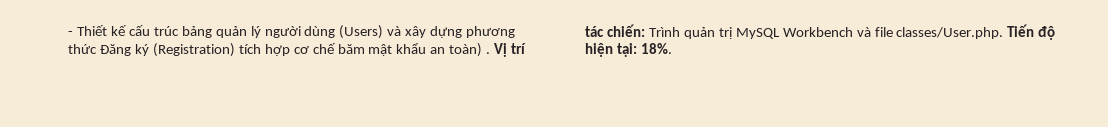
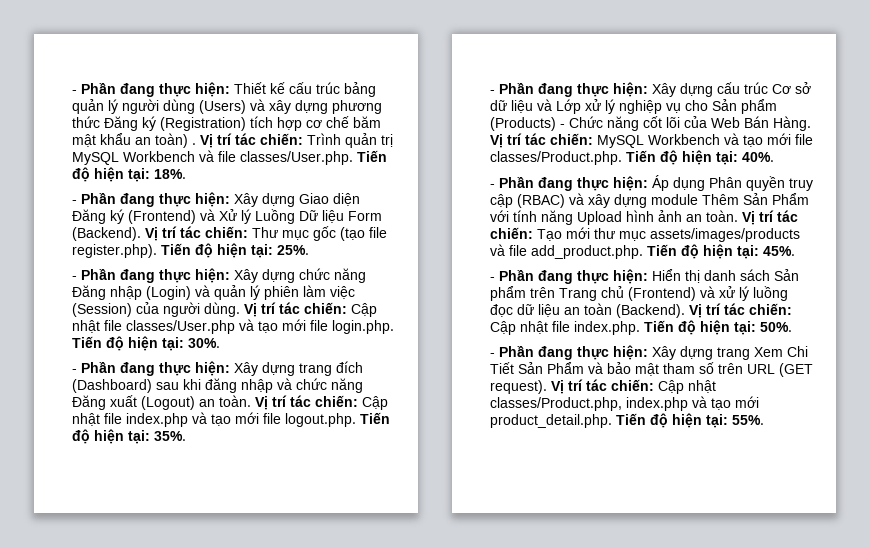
- - Thiết kế cấu trúc bảng quản lý người dùng (Users) và xây dựng phương thức Đăng ký (Registration) tích hợp cơ chế băm mật khẩu an toàn) .
+ - Phần đang thực hiện: Thiết kế cấu trúc bảng quản lý người dùng (Users) và xây dựng phương thức Đăng ký (Registration) tích hợp cơ chế băm mật khẩu an toàn) .
+ - Phần đang thực hiện: Xây dựng Giao diện Đăng ký (Frontend) và Xử lý Luồng Dữ liệu Form (Backend). Vị trí tác chiến: Thư mục gốc (tạo file register.php). Tiến độ hiện tại: 25%.
+ - Phần đang thực hiện: Xây dựng chức năng Đăng nhập (Login) và quản lý phiên làm việc (Session) của người dùng. Vị trí tác chiến: Cập nhật file classes/User.php và tạo mới file login.php. Tiến độ hiện tại: 30%.
+ - Phần đang thực hiện: Xây dựng trang đích (Dashboard) sau khi đăng nhập và chức năng Đăng xuất (Logout) an toàn. Vị trí tác chiến: Cập nhật file index.php và tạo mới file logout.php. Tiến độ hiện tại: 35%.
+ - Phần đang thực hiện: Xây dựng cấu trúc Cơ sở dữ liệu và Lớp xử lý nghiệp vụ cho Sản phẩm (Products) - Chức năng cốt lõi của Web Bán Hàng. Vị trí tác chiến: MySQL Workbench và tạo mới file classes/Product.php. Tiến độ hiện tại: 40%.
+ - Phần đang thực hiện: Áp dụng Phân quyền truy cập (RBAC) và xây dựng module Thêm Sản Phẩm với tính năng Upload hình ảnh an toàn. Vị trí tác chiến: Tạo mới thư mục assets/images/products và file add_product.php. Tiến độ hiện tại: 45%.
+ - Phần đang thực hiện: Hiển thị danh sách Sản phẩm trên Trang chủ (Frontend) và xử lý luồng đọc dữ liệu an toàn (Backend). Vị trí tác chiến: Cập nhật file index.php. Tiến độ hiện tại: 50%.
+ - Phần đang thực hiện: Xây dựng trang Xem Chi Tiết Sản Phẩm và bảo mật tham số trên URL (GET request). Vị trí tác chiến: Cập nhật classes/Product.php, index.php và tạo mới product_detail.php. Tiến độ hiện tại: 55%.

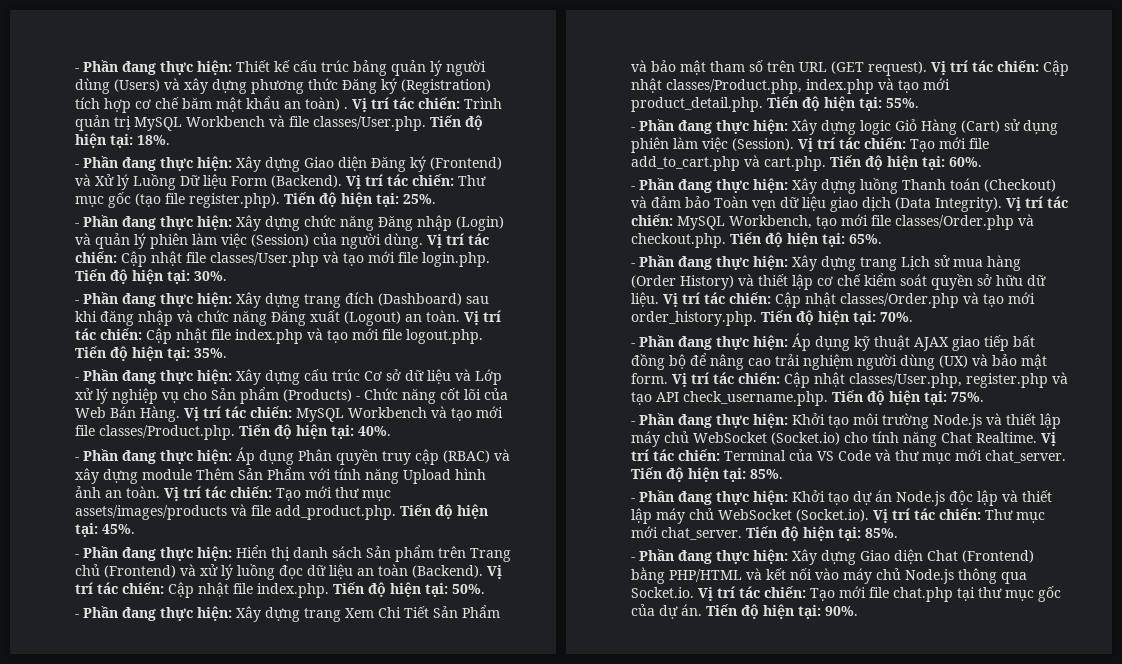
+ - Phần đang thực hiện: Xây dựng logic Giỏ Hàng (Cart) sử dụng phiên làm việc (Session). Vị trí tác chiến: Tạo mới file add_to_cart.php và cart.php. Tiến độ hiện tại: 60%.
+ - Phần đang thực hiện: Xây dựng luồng Thanh toán (Checkout) và đảm bảo Toàn vẹn dữ liệu giao dịch (Data Integrity). Vị trí tác chiến: MySQL Workbench, tạo mới file classes/Order.php và checkout.php. Tiến độ hiện tại: 65%.
+ - Phần đang thực hiện: Xây dựng trang Lịch sử mua hàng (Order History) và thiết lập cơ chế kiểm soát quyền sở hữu dữ liệu. Vị trí tác chiến: Cập nhật classes/Order.php và tạo mới order_history.php. Tiến độ hiện tại: 70%.
+ - Phần đang thực hiện: Áp dụng kỹ thuật AJAX giao tiếp bất đồng bộ để nâng cao trải nghiệm người dùng (UX) và bảo mật form. Vị trí tác chiến: Cập nhật classes/User.php, register.php và tạo API check_username.php. Tiến độ hiện tại: 75%.
+ - Phần đang thực hiện: Khởi tạo môi trường Node.js và thiết lập máy chủ WebSocket (Socket.io) cho tính năng Chat Realtime. Vị trí tác chiến: Terminal của VS Code và thư mục mới chat_server. Tiến độ hiện tại: 85%.
+ - Phần đang thực hiện: Khởi tạo dự án Node.js độc lập và thiết lập máy chủ WebSocket (Socket.io). Vị trí tác chiến: Thư mục mới chat_server. Tiến độ hiện tại: 85%.
+ - Phần đang thực hiện: Xây dựng Giao diện Chat (Frontend) bằng PHP/HTML và kết nối vào máy chủ Node.js thông qua Socket.io. Vị trí tác chiến: Tạo mới file chat.php tại thư mục gốc của dự án. Tiến độ hiện tại: 90%.

